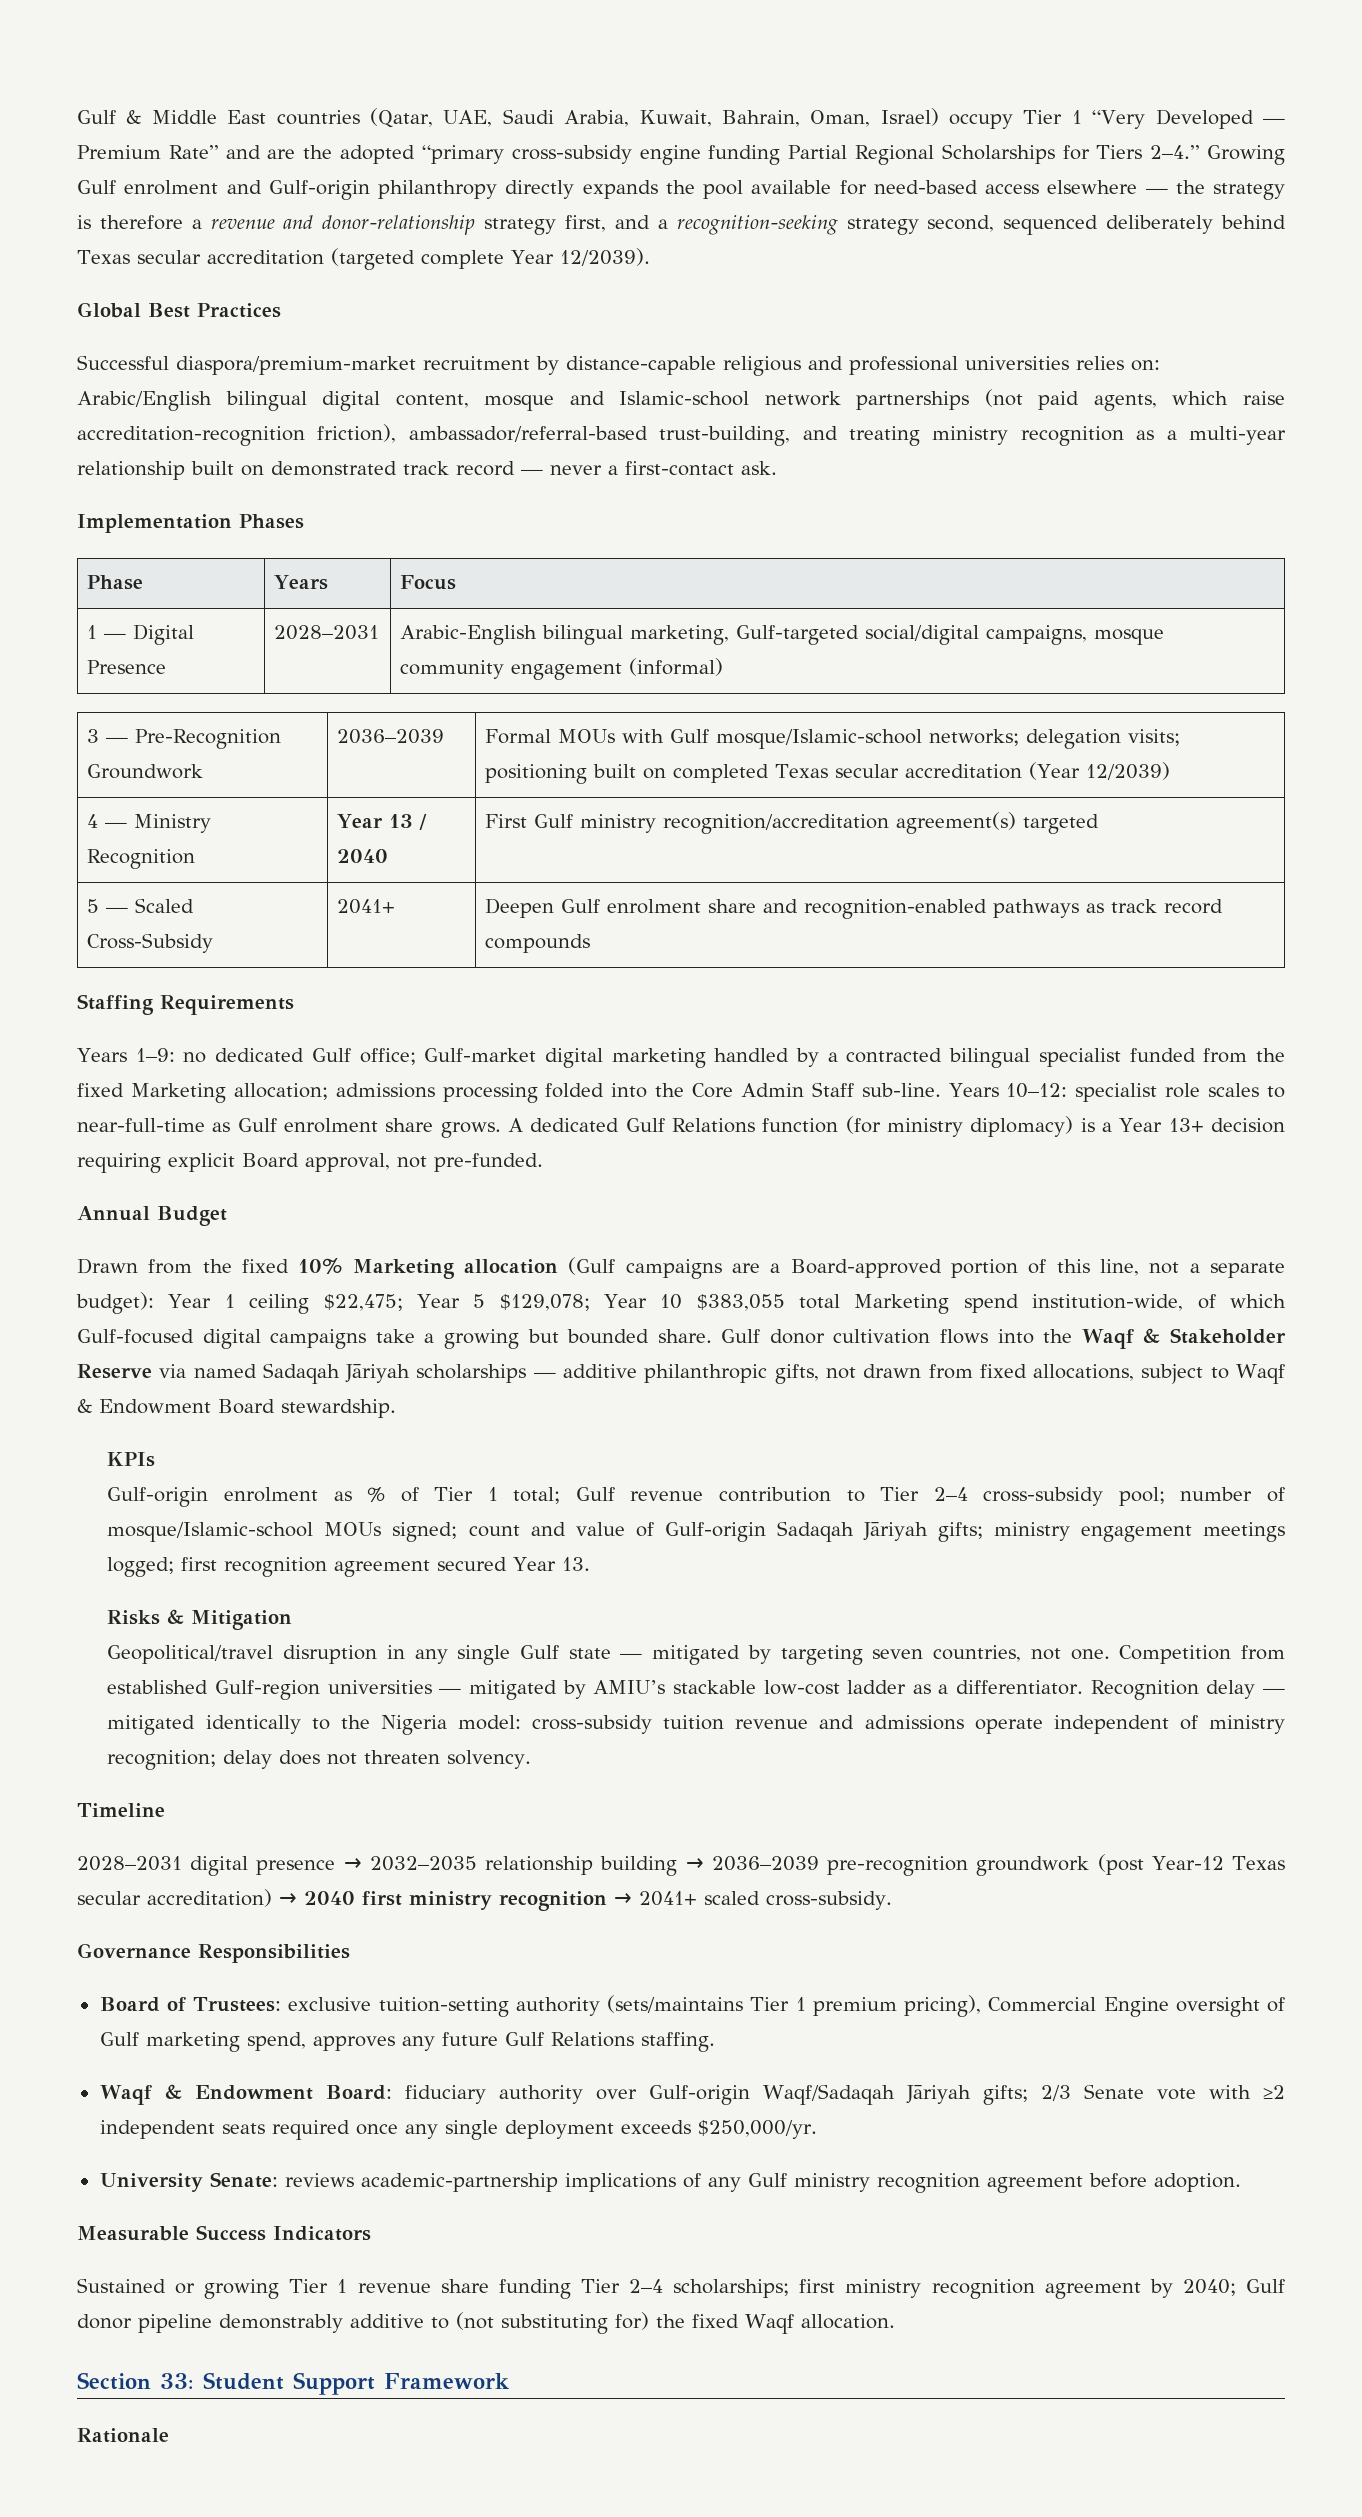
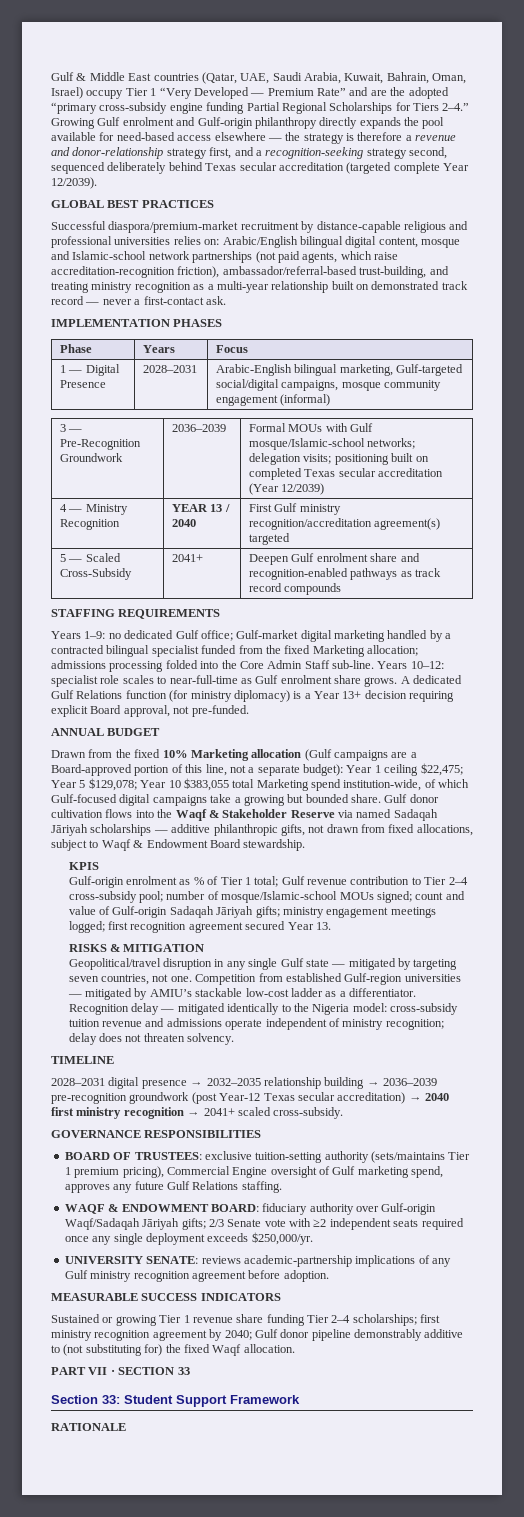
- Global Best Practices
+ GLOBAL BEST PRACTICES
- Implementation Phases
+ IMPLEMENTATION PHASES
- 4 — Ministry Recognition | Year 13 / 2040 | First Gulf ministry recognition/accreditation agreement(s) targeted
+ 4 — Ministry Recognition | YEAR 13 / 2040 | First Gulf ministry recognition/accreditation agreement(s) targeted
- Staffing Requirements
+ STAFFING REQUIREMENTS
- Annual Budget
+ ANNUAL BUDGET
- KPIs
+ KPIS
- Risks & Mitigation
+ RISKS & MITIGATION
- Timeline
+ TIMELINE
- Governance Responsibilities
- Board of Trustees: exclusive tuition-setting authority (sets/maintains Tier 1 premium pricing), Commercial Engine oversight of Gulf marketing spend, approves any future Gulf Relations staffing.
+ GOVERNANCE RESPONSIBILITIES
+ BOARD OF TRUSTEES: exclusive tuition-setting authority (sets/maintains Tier 1 premium pricing), Commercial Engine oversight of Gulf marketing spend, approves any future Gulf Relations staffing.
- Waqf & Endowment Board: fiduciary authority over Gulf-origin Waqf/Sadaqah Jāriyah gifts; 2/3 Senate vote with ≥2 independent seats required once any single deployment exceeds $250,000/yr.
+ WAQF & ENDOWMENT BOARD: fiduciary authority over Gulf-origin Waqf/Sadaqah Jāriyah gifts; 2/3 Senate vote with ≥2 independent seats required once any single deployment exceeds $250,000/yr.
- University Senate: reviews academic-partnership implications of any Gulf ministry recognition agreement before adoption.
+ UNIVERSITY SENATE: reviews academic-partnership implications of any Gulf ministry recognition agreement before adoption.
- Measurable Success Indicators
+ MEASURABLE SUCCESS INDICATORS
+ PART VII · SECTION 33
- Rationale
+ RATIONALE

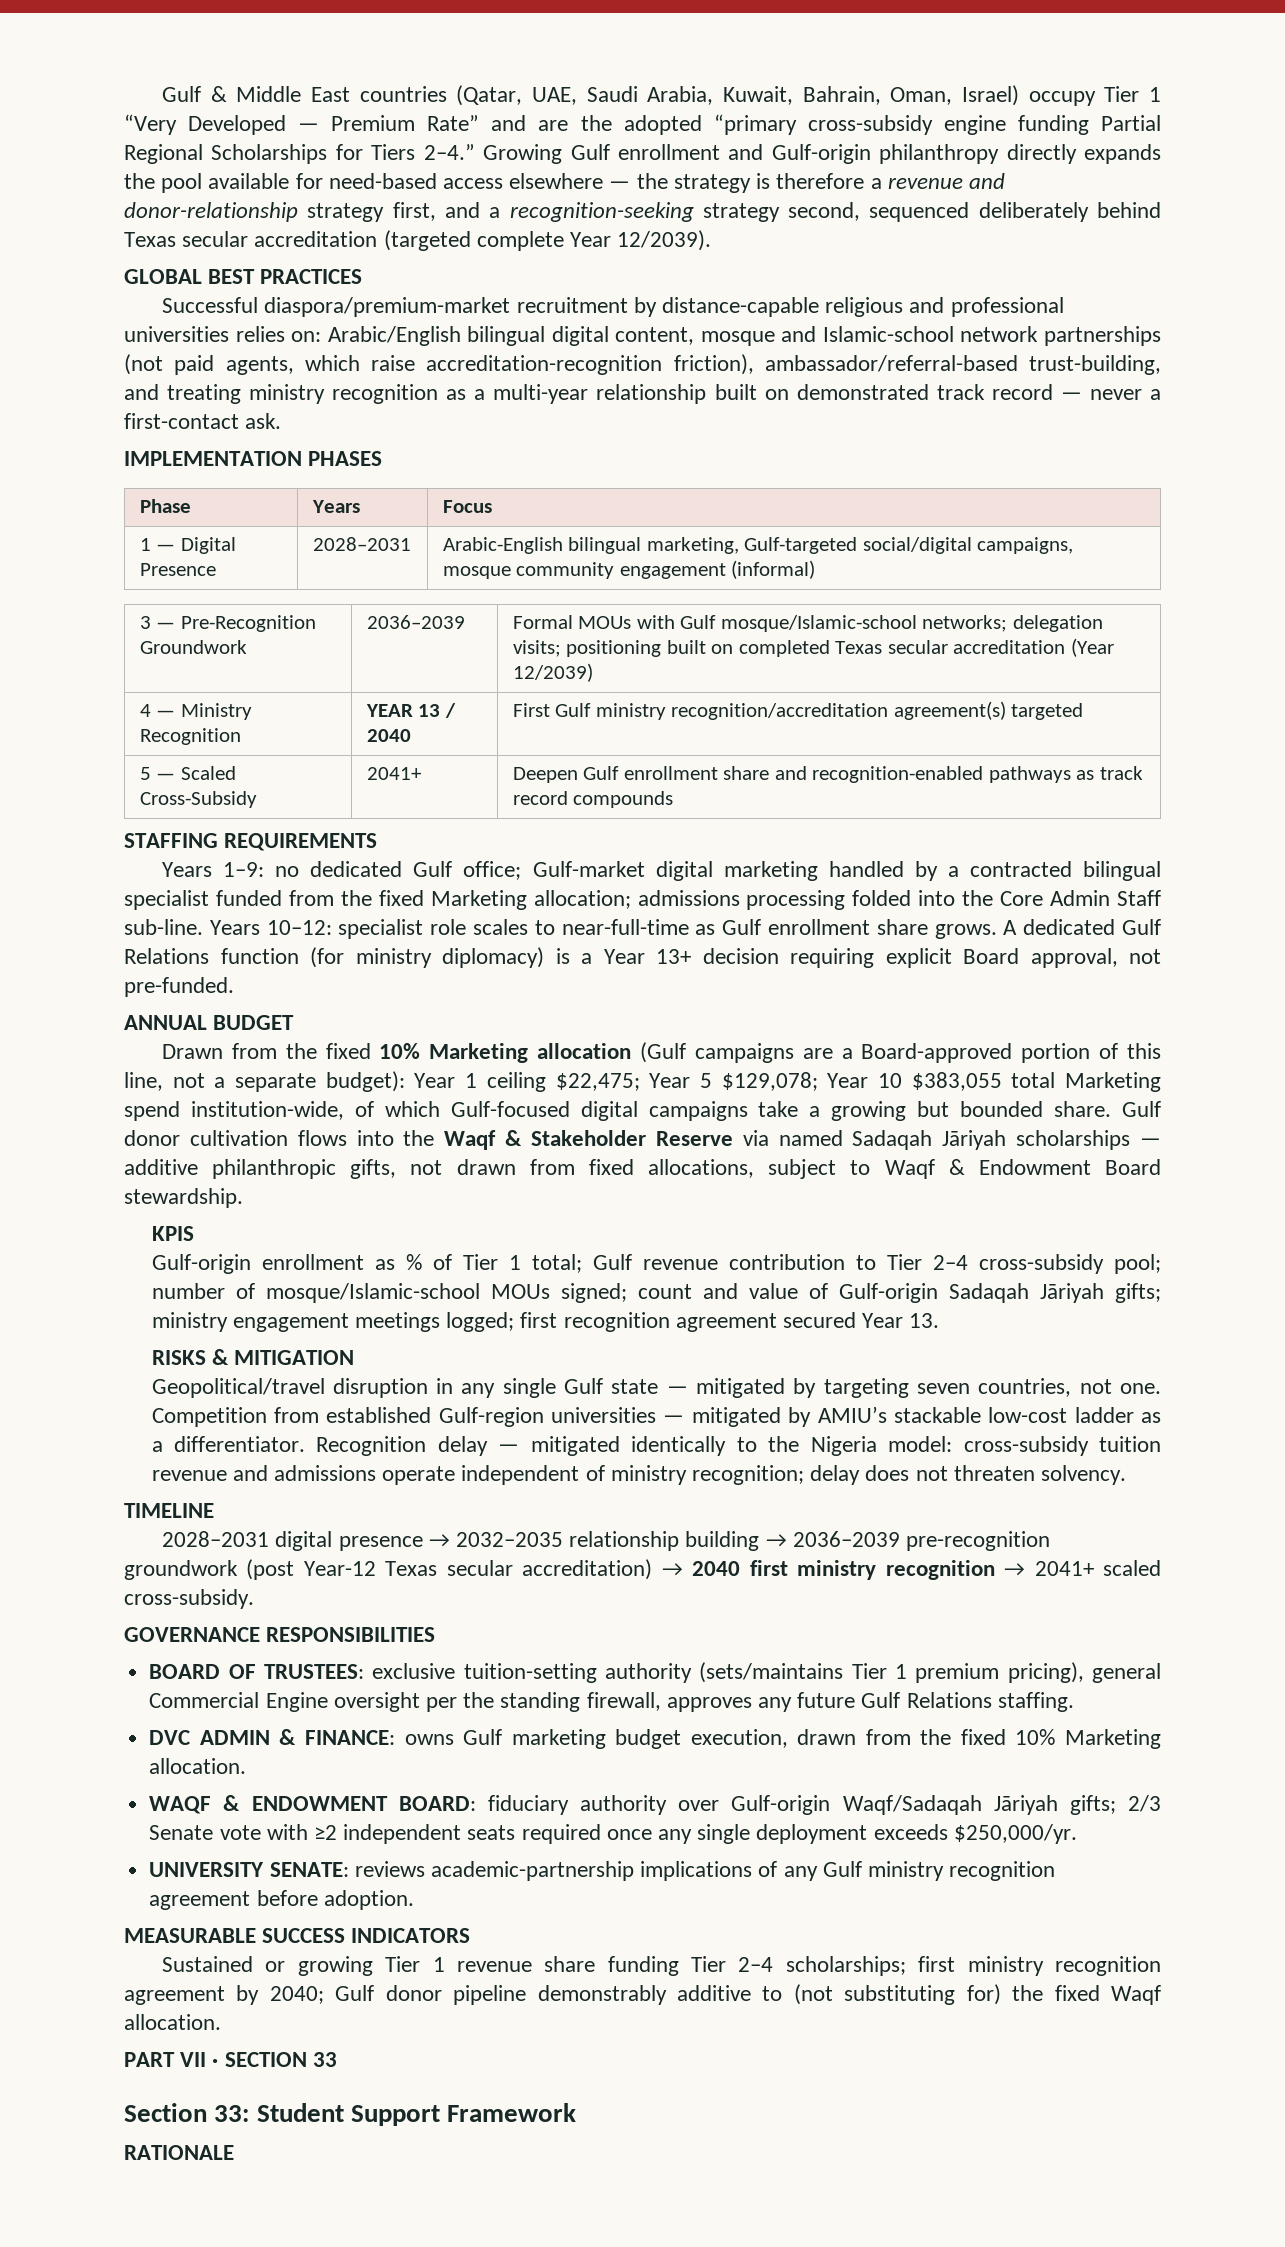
- Growing Gulf enrolment and Gulf-origin philanthropy directly expands the pool available for need-based access elsewhere — the strategy is therefore a revenue and donor-relationship strategy first, and a recognition-seeking strategy second, sequenced deliberately behind Texas secular accreditation (targeted complete Year 12/2039).
+ Growing Gulf enrollment and Gulf-origin philanthropy directly expands the pool available for need-based access elsewhere — the strategy is therefore a revenue and donor-relationship strategy first, and a recognition-seeking strategy second, sequenced deliberately behind Texas secular accreditation (targeted complete Year 12/2039).
- 5 — Scaled Cross-Subsidy | 2041+ | Deepen Gulf enrolment share and recognition-enabled pathways as track record compounds
+ 5 — Scaled Cross-Subsidy | 2041+ | Deepen Gulf enrollment share and recognition-enabled pathways as track record compounds
- Years 10–12: specialist role scales to near-full-time as Gulf enrolment share grows.
+ Years 10–12: specialist role scales to near-full-time as Gulf enrollment share grows.
- Gulf-origin enrolment as % of Tier 1 total; Gulf revenue contribution to Tier 2–4 cross-subsidy pool; number of mosque/Islamic-school MOUs signed; count and value of Gulf-origin Sadaqah Jāriyah gifts; ministry engagement meetings logged; first recognition agreement secured Year 13.
+ Gulf-origin enrollment as % of Tier 1 total; Gulf revenue contribution to Tier 2–4 cross-subsidy pool; number of mosque/Islamic-school MOUs signed; count and value of Gulf-origin Sadaqah Jāriyah gifts; ministry engagement meetings logged; first recognition agreement secured Year 13.
- BOARD OF TRUSTEES: exclusive tuition-setting authority (sets/maintains Tier 1 premium pricing), Commercial Engine oversight of Gulf marketing spend, approves any future Gulf Relations staffing.
+ BOARD OF TRUSTEES: exclusive tuition-setting authority (sets/maintains Tier 1 premium pricing), general Commercial Engine oversight per the standing firewall, approves any future Gulf Relations staffing.
+ DVC ADMIN & FINANCE: owns Gulf marketing budget execution, drawn from the fixed 10% Marketing allocation.

